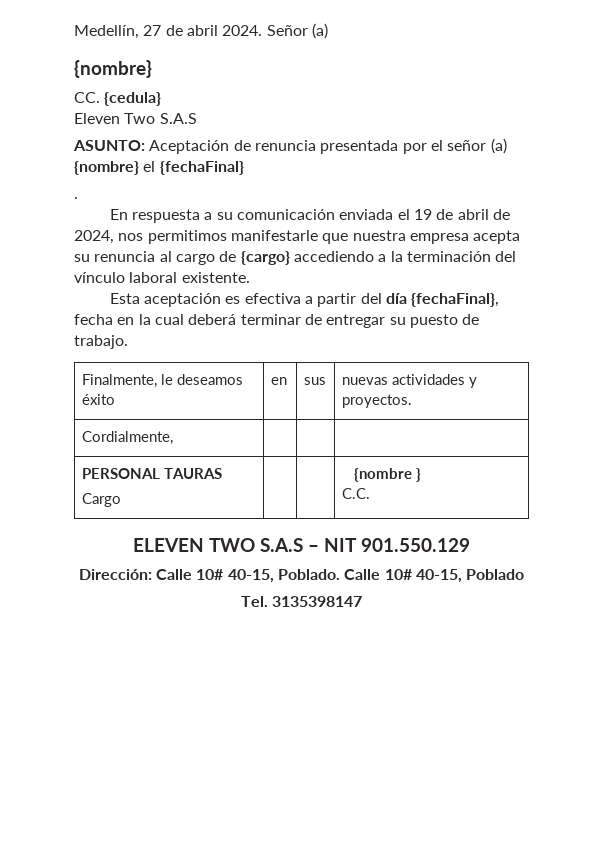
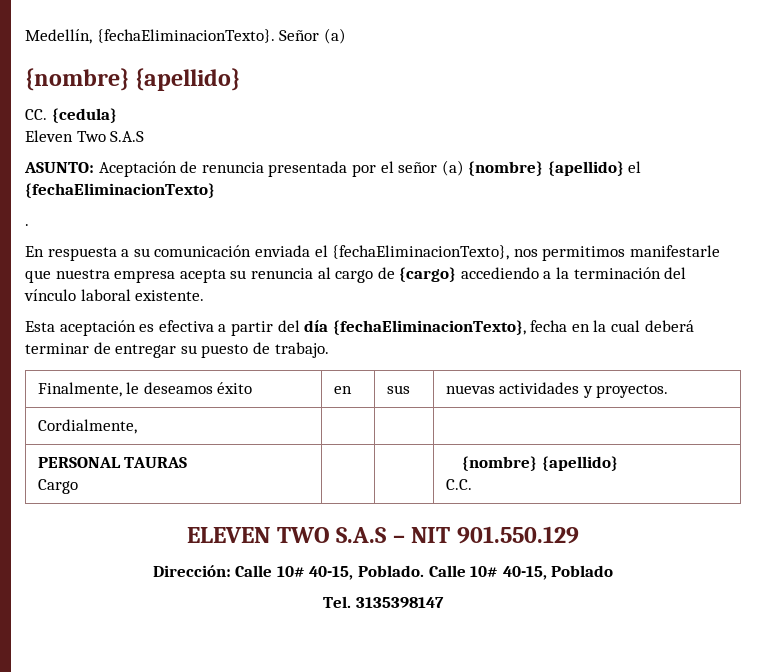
- Medellín, 27 de abril 2024.
+ Medellín, {fechaEliminacionTexto}.
  Señor (a)
- {nombre}
+ {nombre} {apellido}
- ASUNTO: Aceptación de renuncia presentada por el señor (a) {nombre} el {fechaFinal}
+ ASUNTO: Aceptación de renuncia presentada por el señor (a) {nombre} {apellido} el {fechaEliminacionTexto}
- En respuesta a su comunicación enviada el 19 de abril de 2024, nos permitimos manifestarle que nuestra empresa acepta su renuncia al cargo de {cargo} accediendo a la terminación del vínculo laboral existente.
+ En respuesta a su comunicación enviada el {fechaEliminacionTexto}, nos permitimos manifestarle que nuestra empresa acepta su renuncia al cargo de {cargo} accediendo a la terminación del vínculo laboral existente.
- Esta aceptación es efectiva a partir del día {fechaFinal}, fecha en la cual deberá terminar de entregar su puesto de trabajo.
+ Esta aceptación es efectiva a partir del día {fechaEliminacionTexto}, fecha en la cual deberá terminar de entregar su puesto de trabajo.
  PERSONAL TAURAS
- Cargo | | | {nombre }
+ Cargo | | | {nombre} {apellido}

